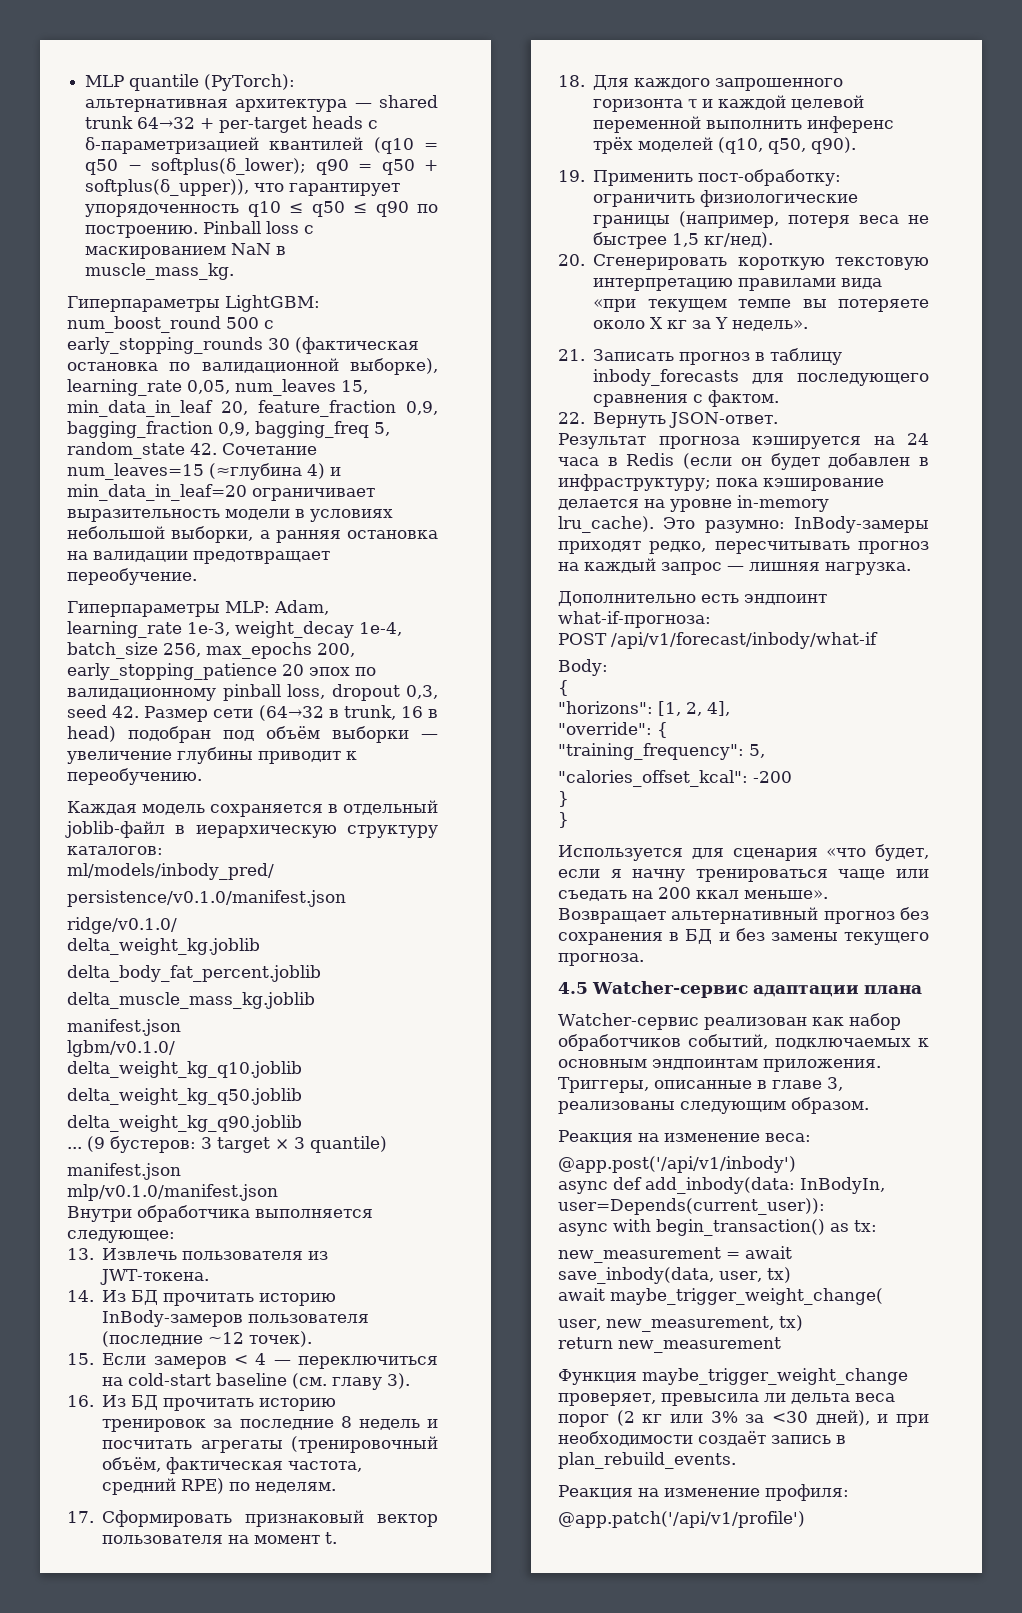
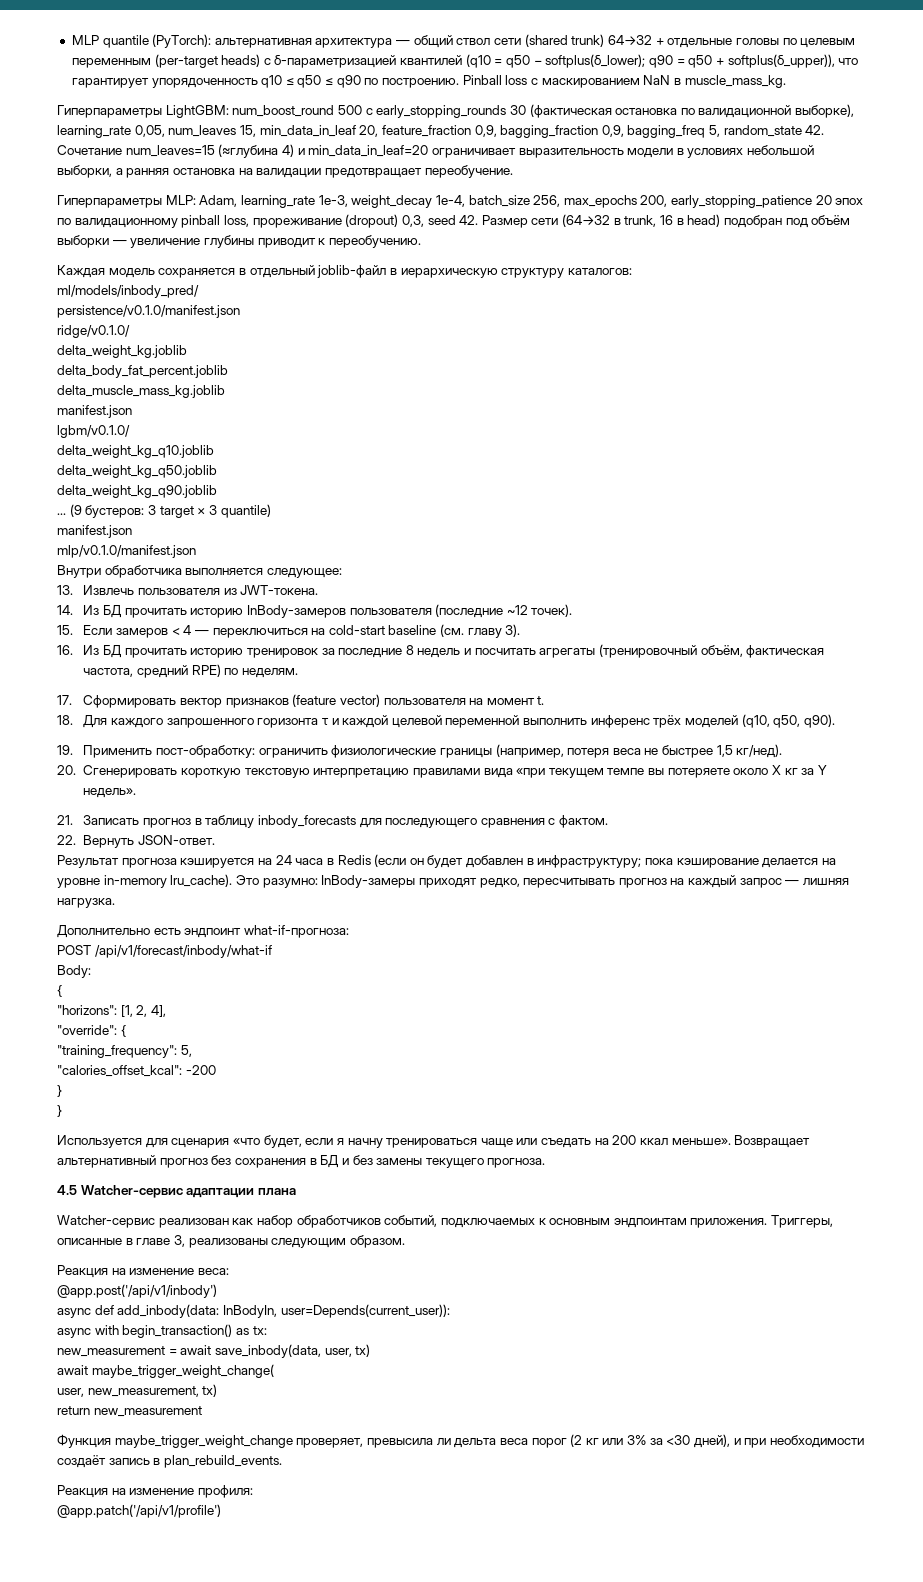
- MLP quantile (PyTorch): альтернативная архитектура — shared trunk 64→32 + per-target heads с δ-параметризацией квантилей (q10 = q50 − softplus(δ_lower); q90 = q50 + softplus(δ_upper)), что гарантирует упорядоченность q10 ≤ q50 ≤ q90 по построению.
+ MLP quantile (PyTorch): альтернативная архитектура — общий ствол сети (shared trunk) 64→32 + отдельные головы по целевым переменным (per-target heads) с δ-параметризацией квантилей (q10 = q50 − softplus(δ_lower); q90 = q50 + softplus(δ_upper)), что гарантирует упорядоченность q10 ≤ q50 ≤ q90 по построению.
- Гиперпараметры MLP: Adam, learning_rate 1e-3, weight_decay 1e-4, batch_size 256, max_epochs 200, early_stopping_patience 20 эпох по валидационному pinball loss, dropout 0,3, seed 42. Размер сети (64→32 в trunk, 16 в head) подобран под объём выборки — увеличение глубины приводит к переобучению.
+ Гиперпараметры MLP: Adam, learning_rate 1e-3, weight_decay 1e-4, batch_size 256, max_epochs 200, early_stopping_patience 20 эпох по валидационному pinball loss, прореживание (dropout) 0,3, seed 42. Размер сети (64→32 в trunk, 16 в head) подобран под объём выборки — увеличение глубины приводит к переобучению.
- 17. Сформировать признаковый вектор пользователя на момент t.
+ 17. Сформировать вектор признаков (feature vector) пользователя на момент t.

